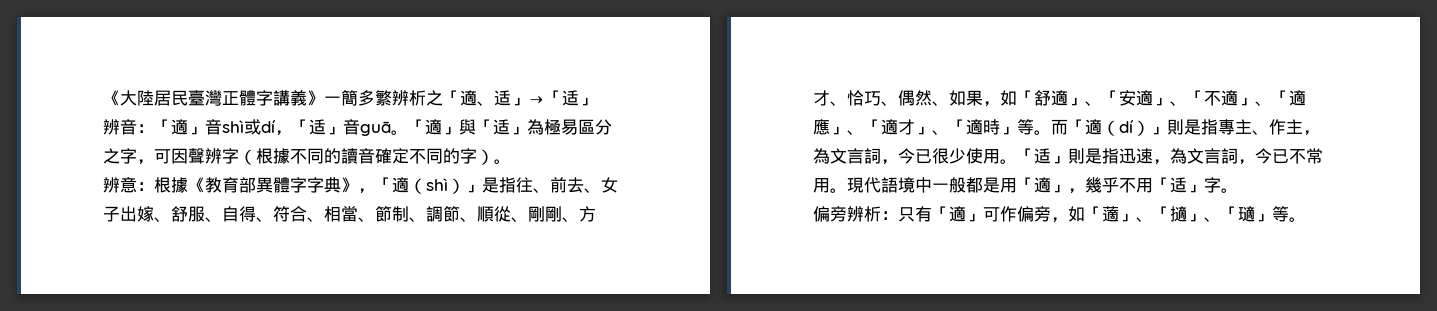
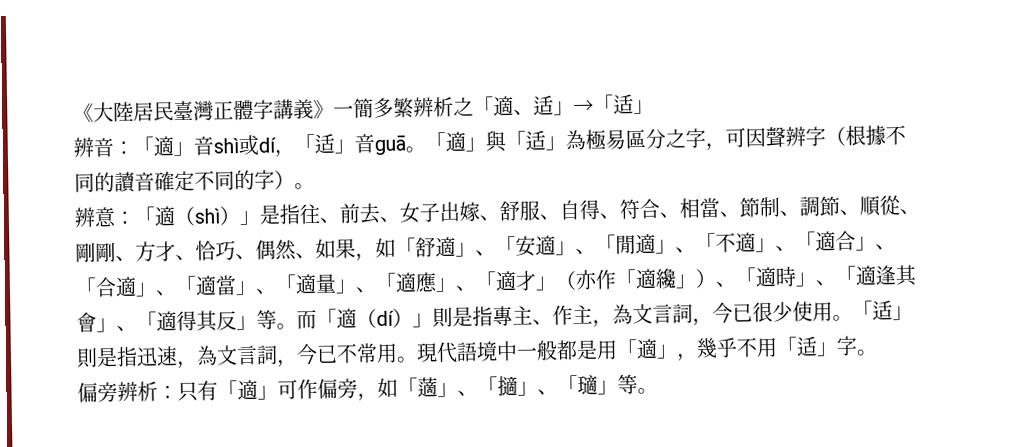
- 辨意：根據《教育部異體字字典》，「適（shì）」是指往、前去、女子出嫁、舒服、自得、符合、相當、節制、調節、順從、剛剛、方才、恰巧、偶然、如果，如「舒適」、「安適」、「不適」、「適應」、「適才」、「適時」等。
+ 辨意：「適（shì）」是指往、前去、女子出嫁、舒服、自得、符合、相當、節制、調節、順從、剛剛、方才、恰巧、偶然、如果，如「舒適」、「安適」、「閒適」、「不適」、「適合」、「合適」、「適當」、「適量」、「適應」、「適才」（亦作「適纔」）、「適時」、「適逢其會」、「適得其反」等。

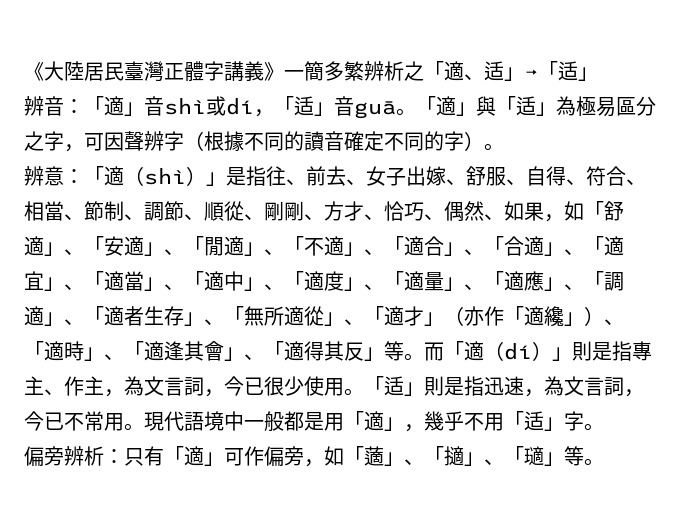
- 「適（shì）」是指往、前去、女子出嫁、舒服、自得、符合、相當、節制、調節、順從、剛剛、方才、恰巧、偶然、如果，如「舒適」、「安適」、「閒適」、「不適」、「適合」、「合適」、「適當」、「適量」、「適應」、「適才」（亦作「適纔」）、「適時」、「適逢其會」、「適得其反」等。
+ 「適（shì）」是指往、前去、女子出嫁、舒服、自得、符合、相當、節制、調節、順從、剛剛、方才、恰巧、偶然、如果，如「舒適」、「安適」、「閒適」、「不適」、「適合」、「合適」、「適宜」、「適當」、「適中」、「適度」、「適量」、「適應」、「調適」、「適者生存」、「無所適從」、「適才」（亦作「適纔」）、「適時」、「適逢其會」、「適得其反」等。

